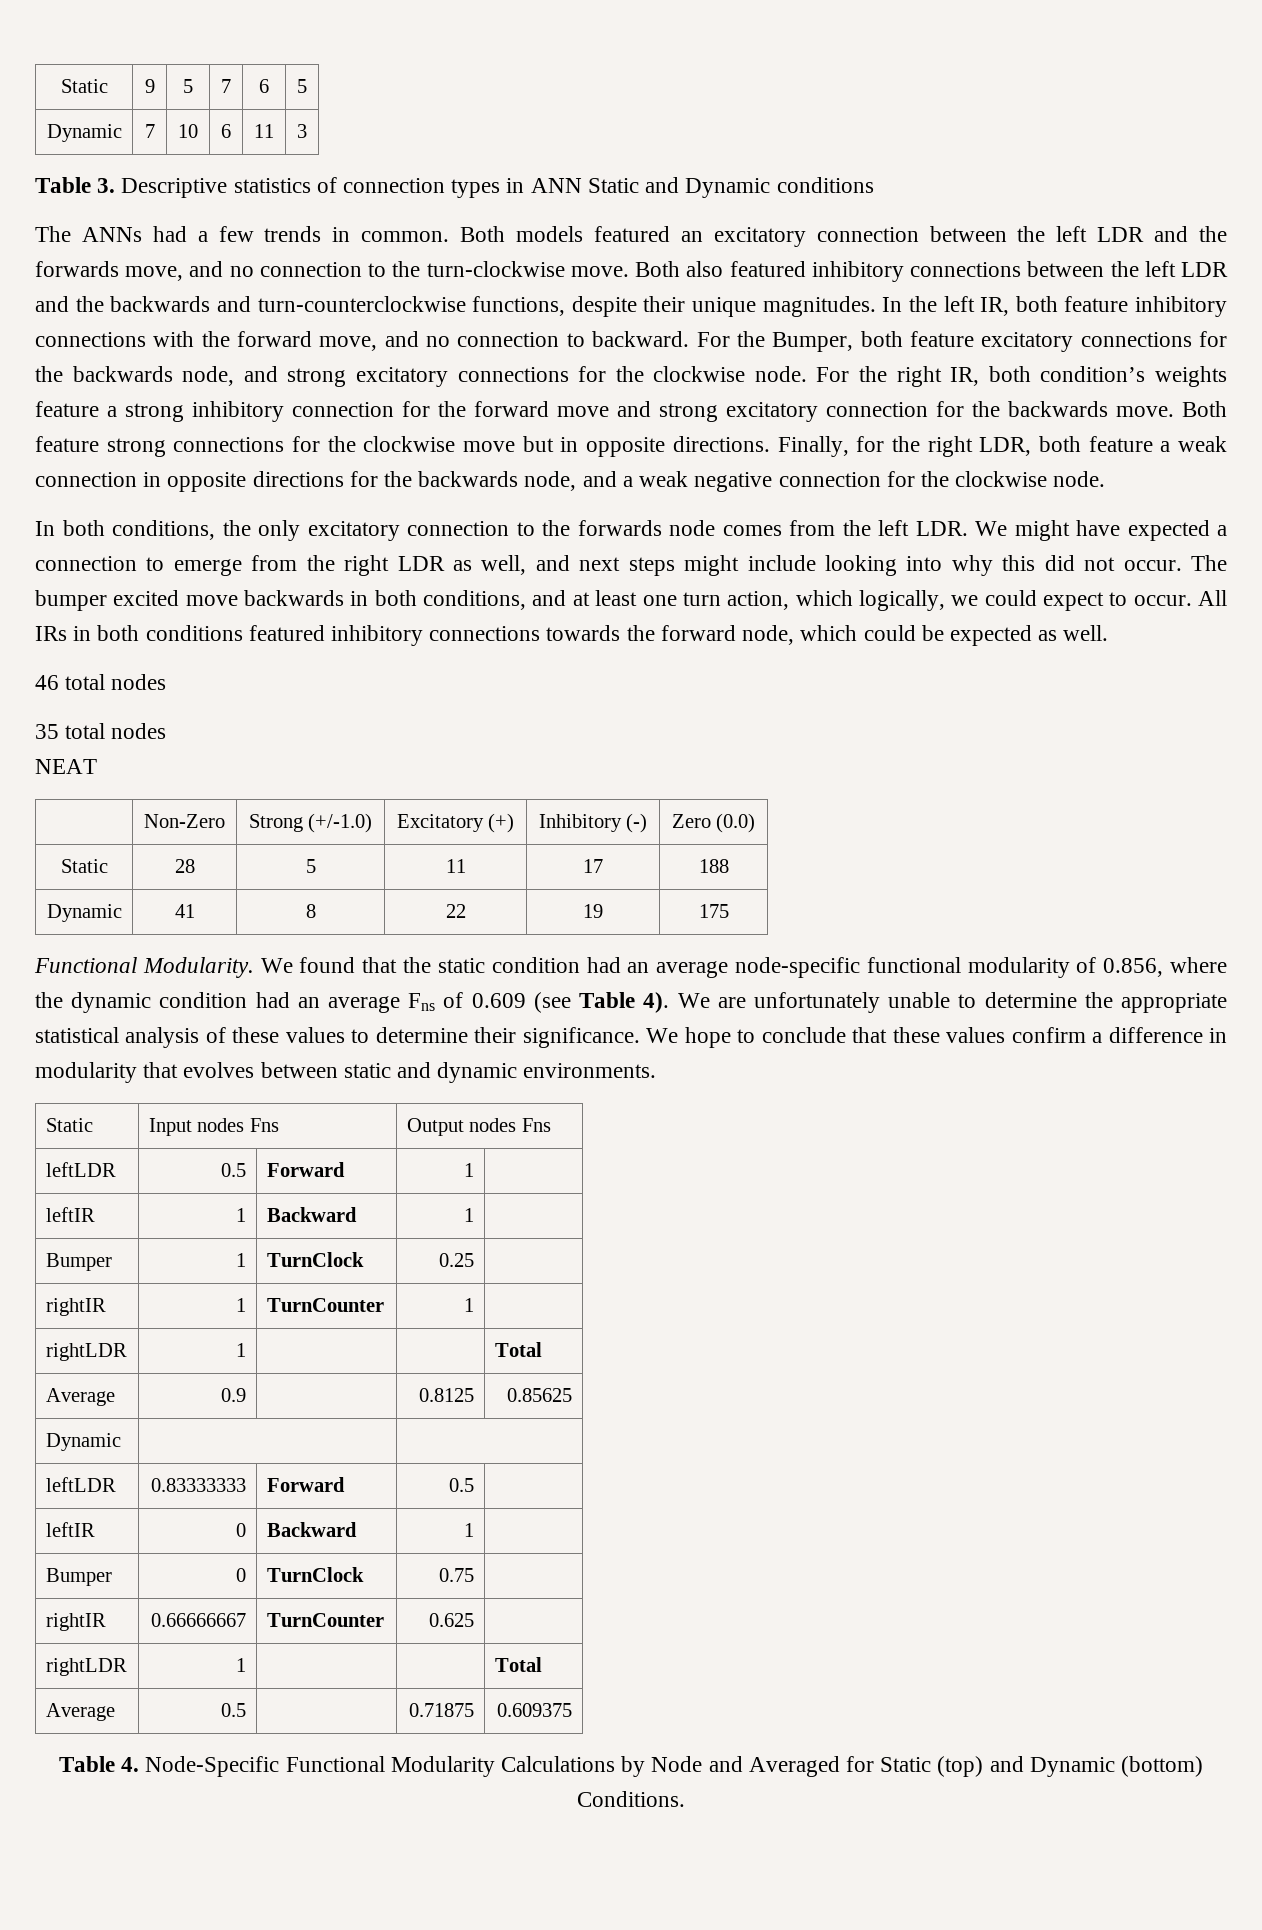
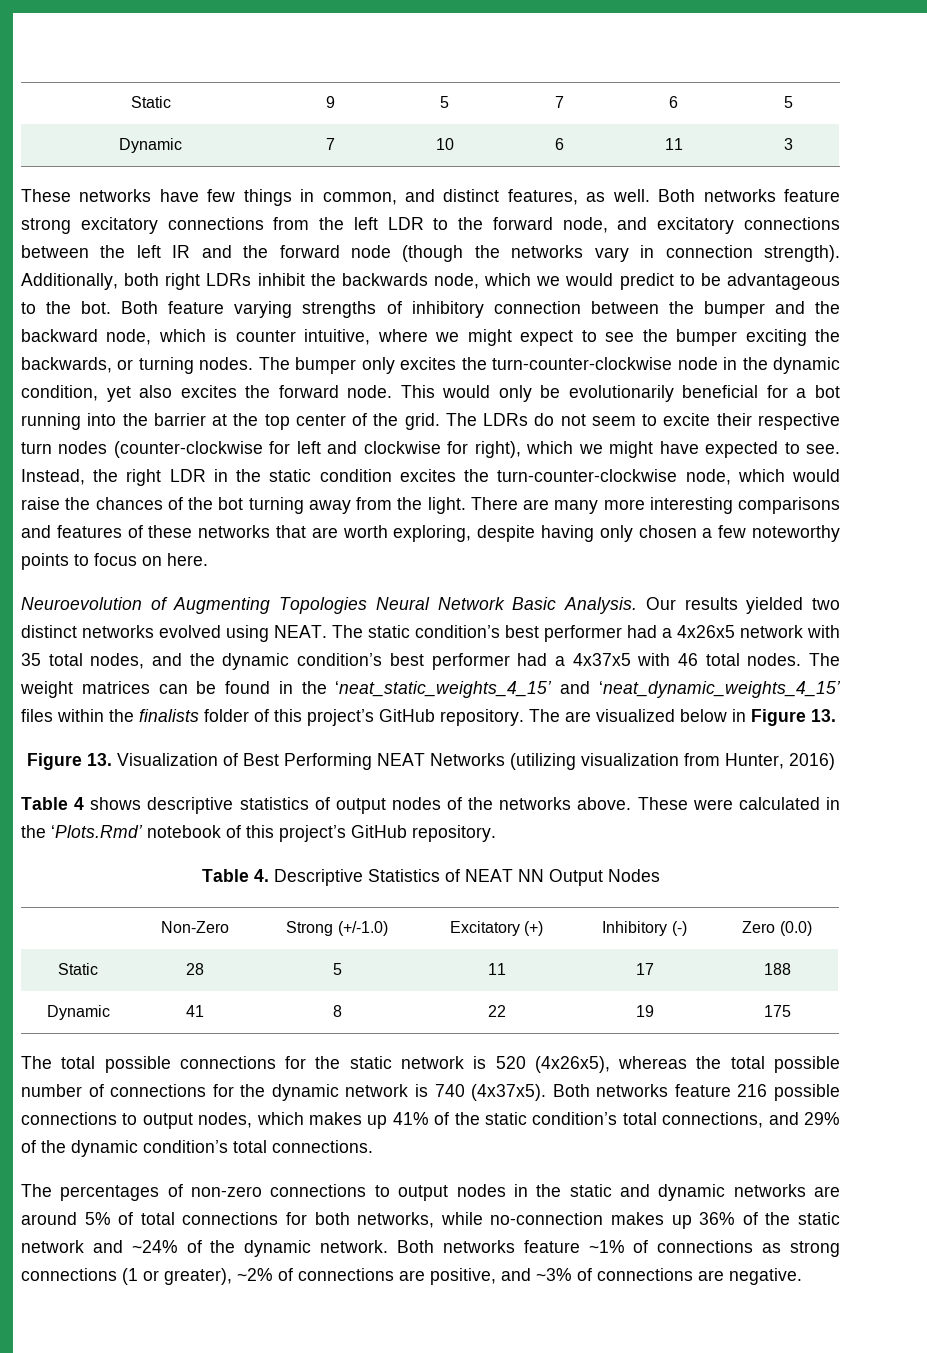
- Table 3. Descriptive statistics of connection types in ANN Static and Dynamic conditions
- The ANNs had a few trends in common. Both models featured an excitatory connection between the left LDR and the forwards move, and no connection to the turn-clockwise move. Both also featured inhibitory connections between the left LDR and the backwards and turn-counterclockwise functions, despite their unique magnitudes. In the left IR, both feature inhibitory connections with the forward move, and no connection to backward. For the Bumper, both feature excitatory connections for the backwards node, and strong excitatory connections for the clockwise node. For the right IR, both condition’s weights feature a strong inhibitory connection for the forward move and strong excitatory connection for the backwards move. Both feature strong connections for the clockwise move but in opposite directions. Finally, for the right LDR, both feature a weak connection in opposite directions for the backwards node, and a weak negative connection for the clockwise node.
- In both conditions, the only excitatory connection to the forwards node comes from the left LDR. We might have expected a connection to emerge from the right LDR as well, and next steps might include looking into why this did not occur. The bumper excited move backwards in both conditions, and at least one turn action, which logically, we could expect to occur. All IRs in both conditions featured inhibitory connections towards the forward node, which could be expected as well.
- 46 total nodes
- 35 total nodes
- NEAT
+ These networks have few things in common, and distinct features, as well. Both networks feature strong excitatory connections from the left LDR to the forward node, and excitatory connections between the left IR and the forward node (though the networks vary in connection strength). Additionally, both right LDRs inhibit the backwards node, which we would predict to be advantageous to the bot. Both feature varying strengths of inhibitory connection between the bumper and the backward node, which is counter intuitive, where we might expect to see the bumper exciting the backwards, or turning nodes. The bumper only excites the turn-counter-clockwise node in the dynamic condition, yet also excites the forward node. This would only be evolutionarily beneficial for a bot running into the barrier at the top center of the grid. The LDRs do not seem to excite their respective turn nodes (counter-clockwise for left and clockwise for right), which we might have expected to see. Instead, the right LDR in the static condition excites the turn-counter-clockwise node, which would raise the chances of the bot turning away from the light. There are many more interesting comparisons and features of these networks that are worth exploring, despite having only chosen a few noteworthy points to focus on here.
+ Neuroevolution of Augmenting Topologies Neural Network Basic Analysis. Our results yielded two distinct networks evolved using NEAT. The static condition’s best performer had a 4x26x5 network with 35 total nodes, and the dynamic condition’s best performer had a 4x37x5 with 46 total nodes. The weight matrices can be found in the ‘neat_static_weights_4_15’ and ‘neat_dynamic_weights_4_15’ files within the finalists folder of this project’s GitHub repository. The are visualized below in Figure 13.
+ Figure 13. Visualization of Best Performing NEAT Networks (utilizing visualization from Hunter, 2016)
+ Table 4 shows descriptive statistics of output nodes of the networks above. These were calculated in the ‘Plots.Rmd’ notebook of this project’s GitHub repository.
+ Table 4. Descriptive Statistics of NEAT NN Output Nodes
- Functional Modularity. We found that the static condition had an average node-specific functional modularity of 0.856, where the dynamic condition had an average Fns of 0.609 (see Table 4). We are unfortunately unable to determine the appropriate statistical analysis of these values to determine their significance. We hope to conclude that these values confirm a difference in modularity that evolves between static and dynamic environments.
- Static | Input nodes Fns | Output nodes Fns
- leftLDR | 0.5 | Forward | 1 |
- leftIR | 1 | Backward | 1 |
- Bumper | 1 | TurnClock | 0.25 |
- rightIR | 1 | TurnCounter | 1 |
- rightLDR | 1 | | | Total
- Average | 0.9 | | 0.8125 | 0.85625
- Dynamic | |
- leftLDR | 0.83333333 | Forward | 0.5 |
- leftIR | 0 | Backward | 1 |
- Bumper | 0 | TurnClock | 0.75 |
- rightIR | 0.66666667 | TurnCounter | 0.625 |
- rightLDR | 1 | | | Total
- Average | 0.5 | | 0.71875 | 0.609375
- Table 4. Node-Specific Functional Modularity Calculations by Node and Averaged for Static (top) and Dynamic (bottom) Conditions.
+ The total possible connections for the static network is 520 (4x26x5), whereas the total possible number of connections for the dynamic network is 740 (4x37x5). Both networks feature 216 possible connections to output nodes, which makes up 41% of the static condition’s total connections, and 29% of the dynamic condition’s total connections.
+ The percentages of non-zero connections to output nodes in the static and dynamic networks are around 5% of total connections for both networks, while no-connection makes up 36% of the static network and ~24% of the dynamic network. Both networks feature ~1% of connections as strong connections (1 or greater), ~2% of connections are positive, and ~3% of connections are negative.

